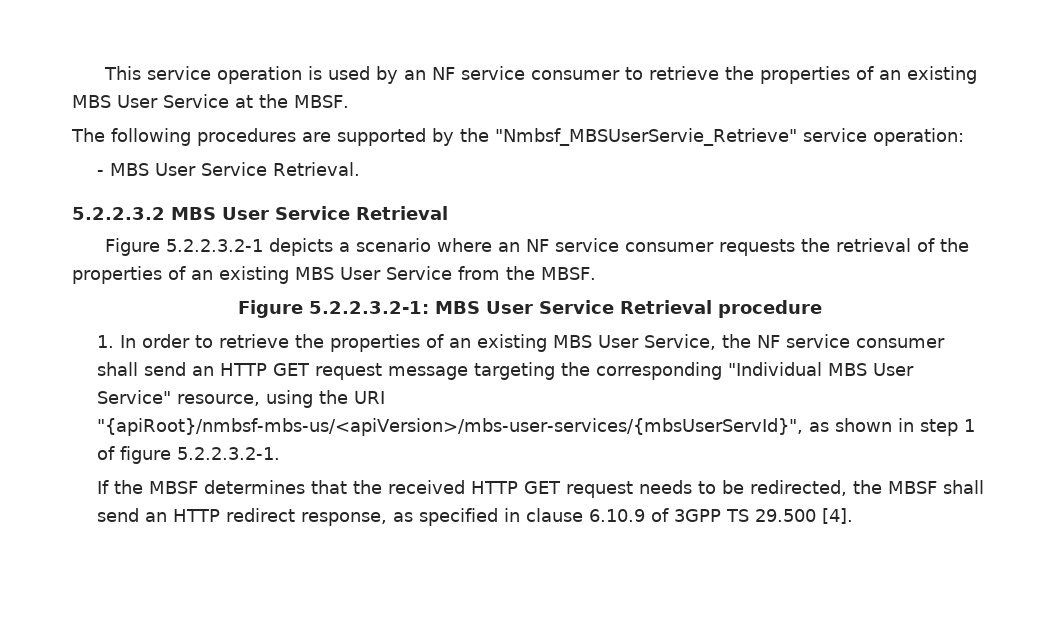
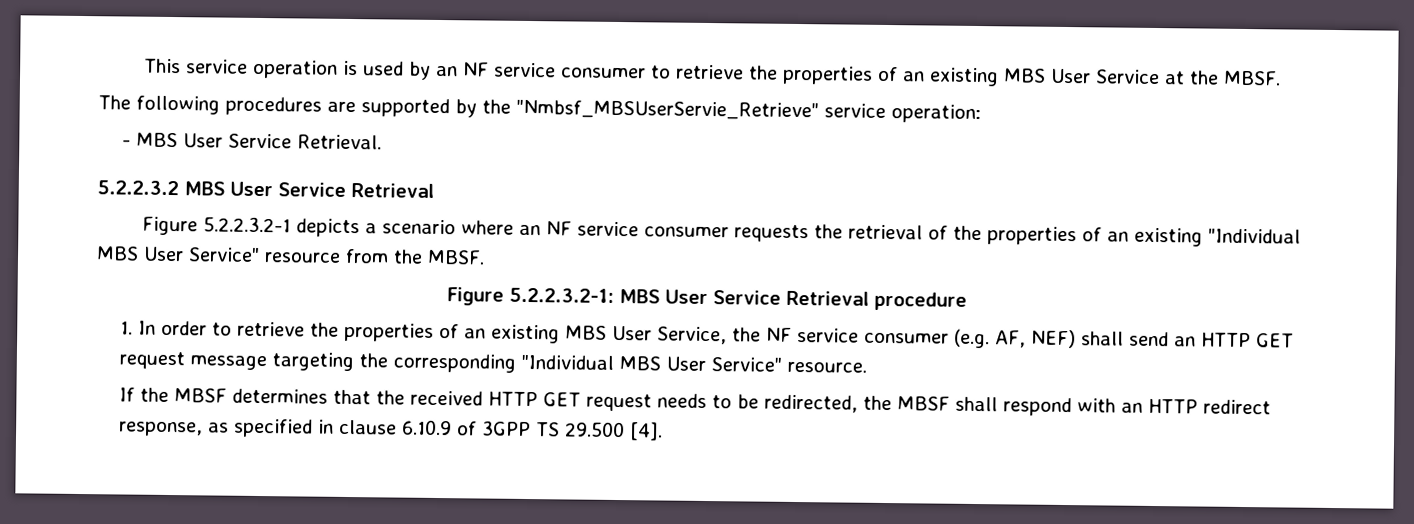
- Figure 5.2.2.3.2-1 depicts a scenario where an NF service consumer requests the retrieval of the properties of an existing MBS User Service from the MBSF.
+ Figure 5.2.2.3.2-1 depicts a scenario where an NF service consumer requests the retrieval of the properties of an existing "Individual MBS User Service" resource from the MBSF.
- 1. In order to retrieve the properties of an existing MBS User Service, the NF service consumer shall send an HTTP GET request message targeting the corresponding "Individual MBS User Service" resource, using the URI "{apiRoot}/nmbsf-mbs-us/<apiVersion>/mbs-user-services/{mbsUserServId}", as shown in step 1 of figure 5.2.2.3.2-1.
+ 1. In order to retrieve the properties of an existing MBS User Service, the NF service consumer (e.g. AF, NEF) shall send an HTTP GET request message targeting the corresponding "Individual MBS User Service" resource.
- If the MBSF determines that the received HTTP GET request needs to be redirected, the MBSF shall send an HTTP redirect response, as specified in clause 6.10.9 of 3GPP TS 29.500 [4].
+ If the MBSF determines that the received HTTP GET request needs to be redirected, the MBSF shall respond with an HTTP redirect response, as specified in clause 6.10.9 of 3GPP TS 29.500 [4].

